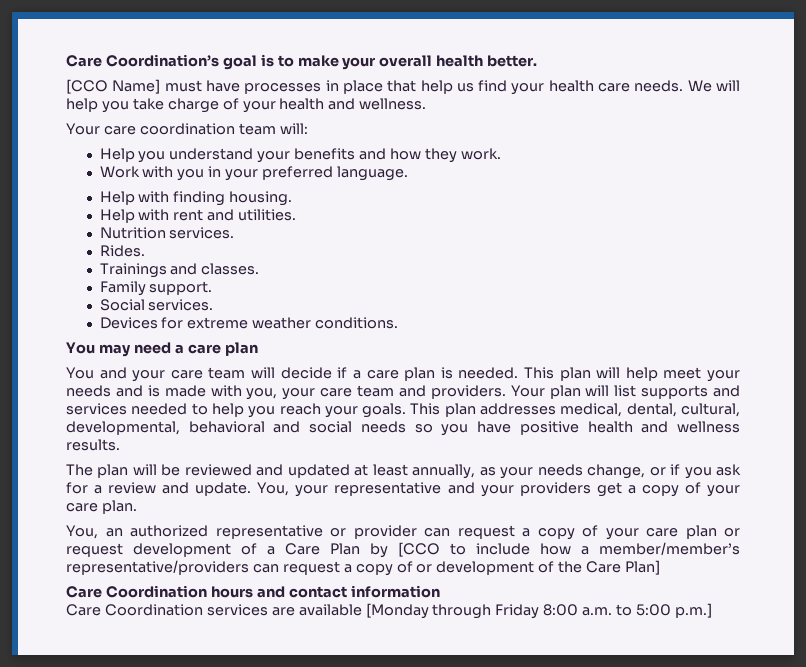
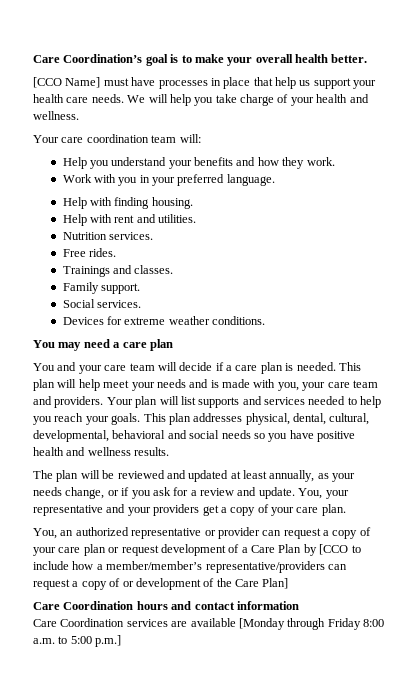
- [CCO Name] must have processes in place that help us find your health care needs.
+ [CCO Name] must have processes in place that help us support your health care needs.
- Rides.
+ Free rides.
- This plan addresses medical, dental, cultural, developmental, behavioral and social needs so you have positive health and wellness results.
+ This plan addresses physical, dental, cultural, developmental, behavioral and social needs so you have positive health and wellness results.

